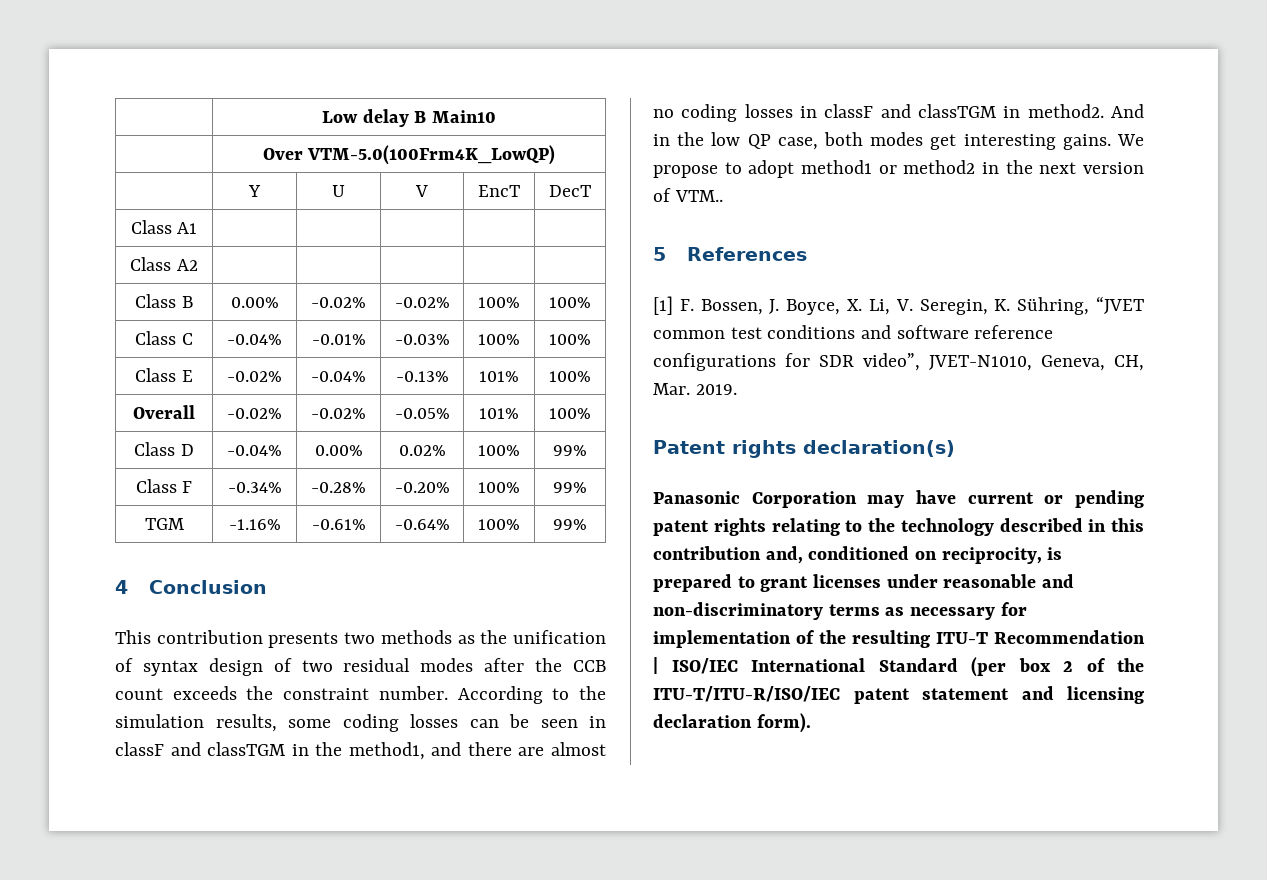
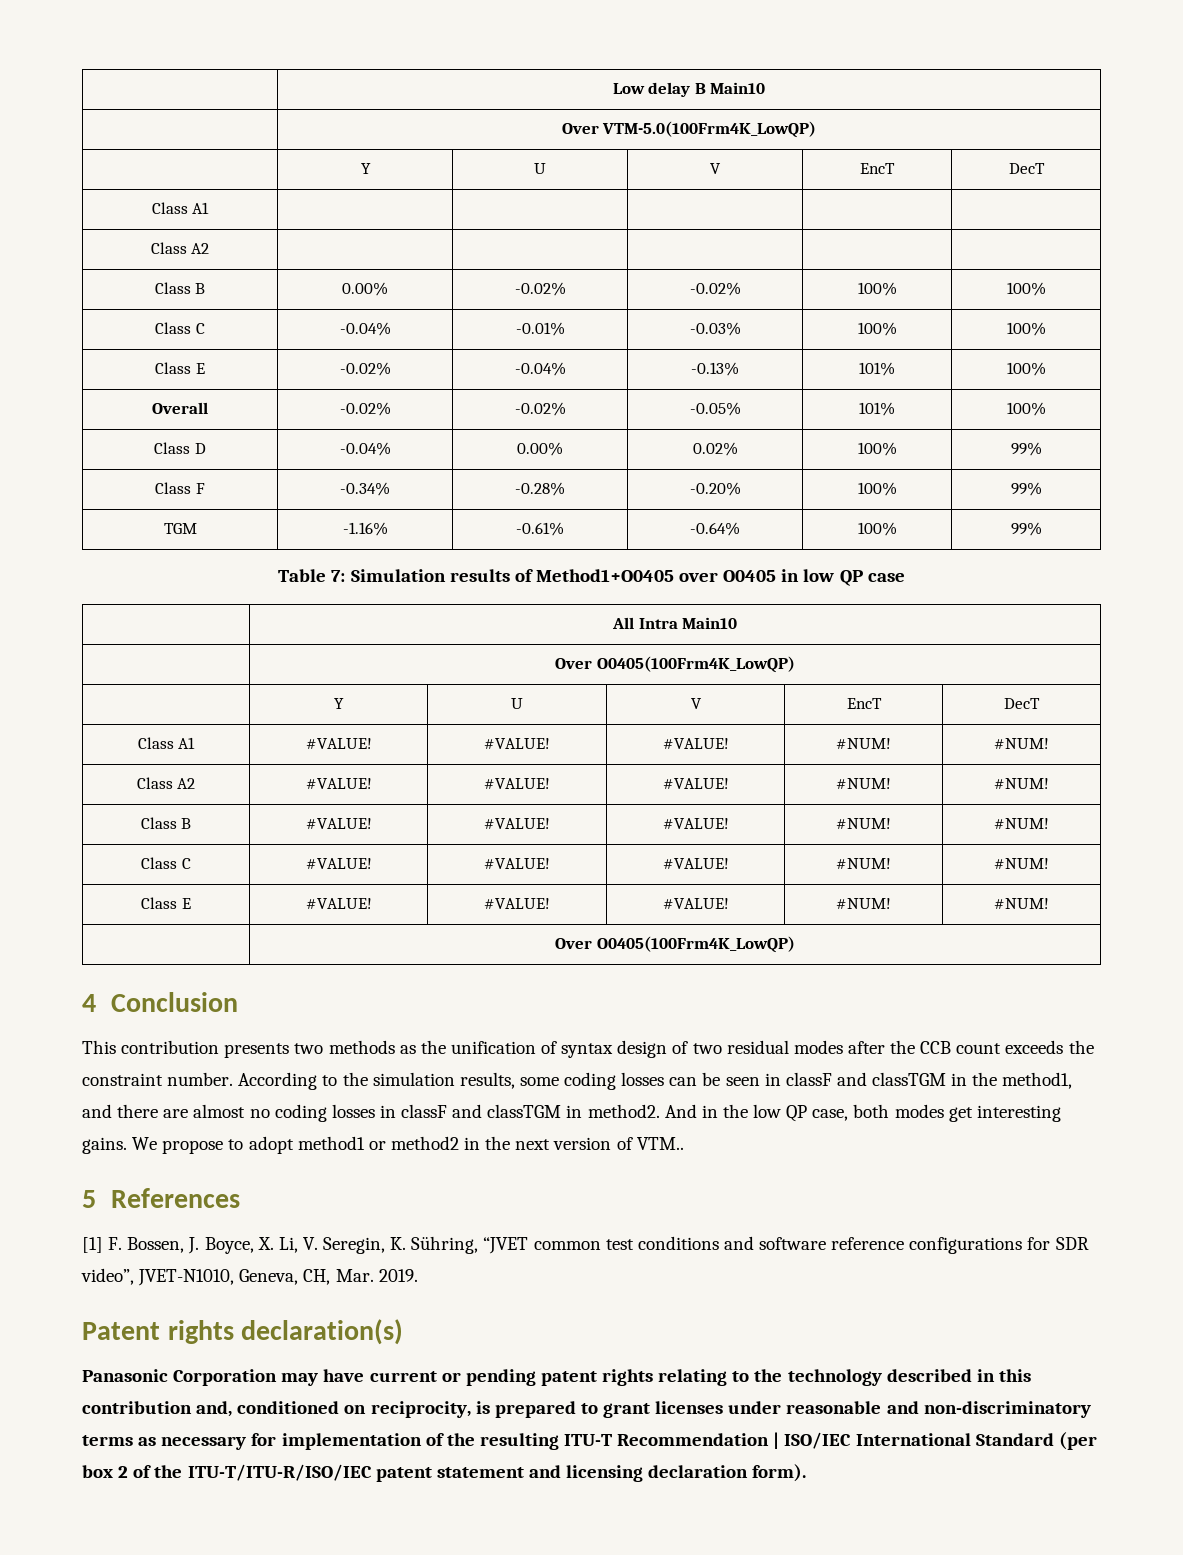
+ Table 7: Simulation results of Method1+O0405 over O0405 in low QP case
+ | All Intra Main10
+ | Over O0405(100Frm4K_LowQP)
+ | Y | U | V | EncT | DecT
+ Class A1 | #VALUE! | #VALUE! | #VALUE! | #NUM! | #NUM!
+ Class A2 | #VALUE! | #VALUE! | #VALUE! | #NUM! | #NUM!
+ Class B | #VALUE! | #VALUE! | #VALUE! | #NUM! | #NUM!
+ Class C | #VALUE! | #VALUE! | #VALUE! | #NUM! | #NUM!
+ Class E | #VALUE! | #VALUE! | #VALUE! | #NUM! | #NUM!
+ | Over O0405(100Frm4K_LowQP)

